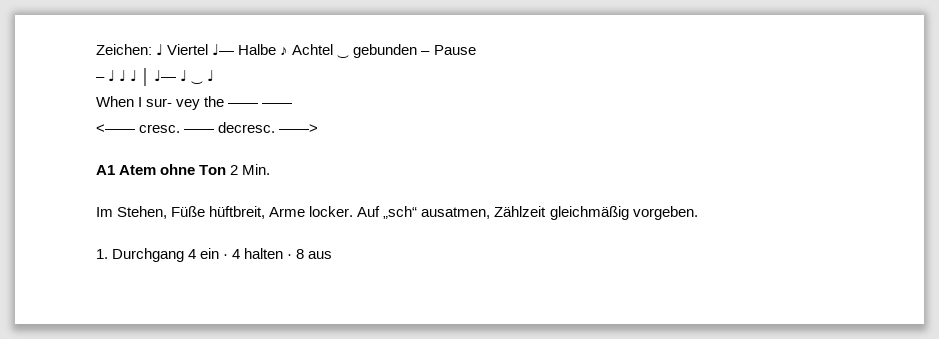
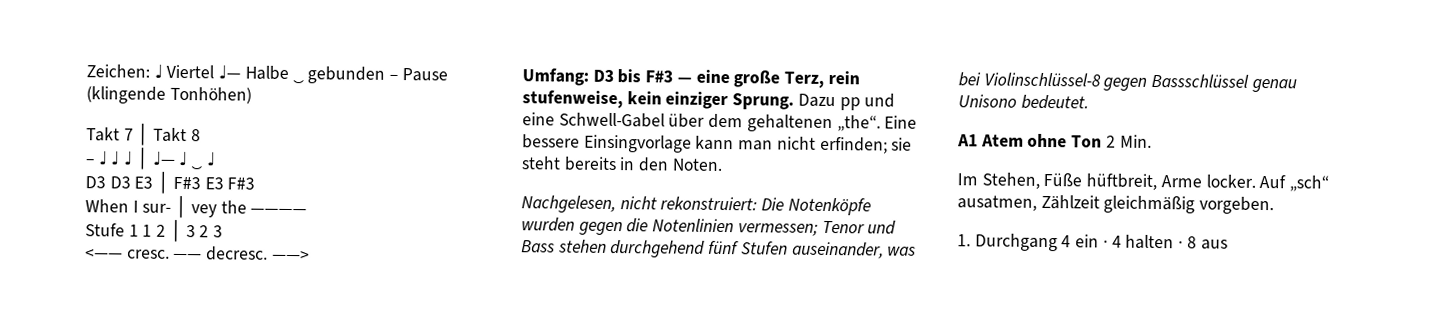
- Zeichen: ♩ Viertel ♩— Halbe ♪ Achtel ‿ gebunden – Pause
+ Zeichen: ♩ Viertel ♩— Halbe ‿ gebunden – Pause (klingende Tonhöhen)
+ Takt 7 │ Takt 8
+ D3 D3 E3 │ F#3 E3 F#3
- When I sur- vey the —— ——
+ When I sur- │ vey the ————
+ Stufe 1 1 2 │ 3 2 3
+ Umfang: D3 bis F#3 — eine große Terz, rein stufenweise, kein einziger Sprung. Dazu pp und eine Schwell-Gabel über dem gehaltenen „the“. Eine bessere Einsingvorlage kann man nicht erfinden; sie steht bereits in den Noten.
+ Nachgelesen, nicht rekonstruiert: Die Notenköpfe wurden gegen die Notenlinien vermessen; Tenor und Bass stehen durchgehend fünf Stufen auseinander, was bei Violinschlüssel-8 gegen Bassschlüssel genau Unisono bedeutet.

